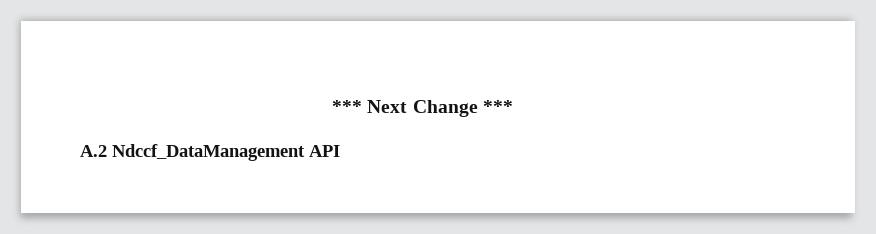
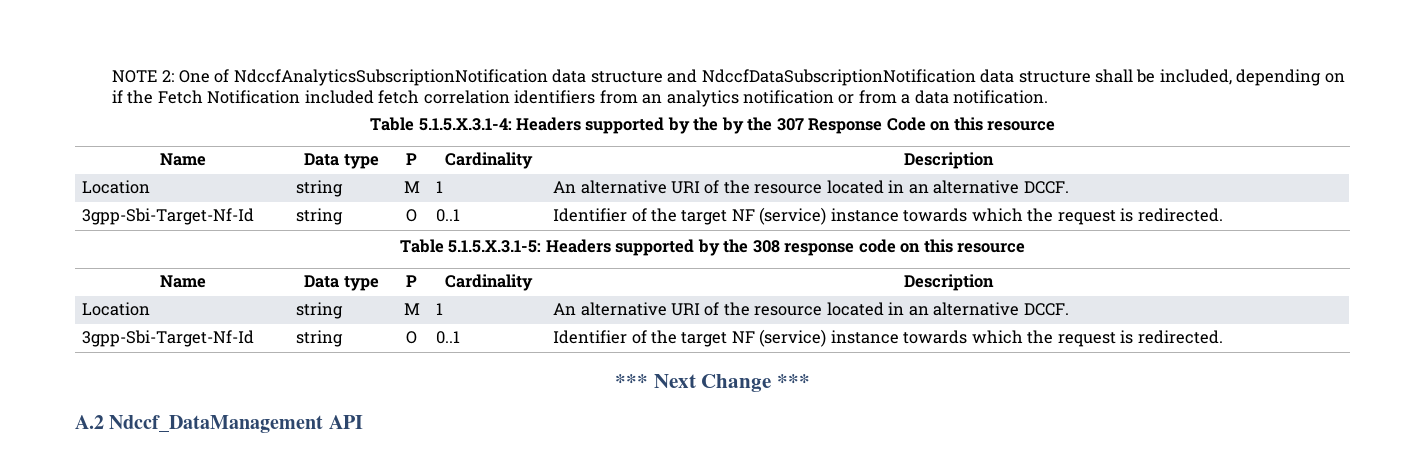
+ NOTE 2: One of NdccfAnalyticsSubscriptionNotification data structure and NdccfDataSubscriptionNotification data structure shall be included, depending on if the Fetch Notification included fetch correlation identifiers from an analytics notification or from a data notification.
+ Table 5.1.5.X.3.1-4: Headers supported by the by the 307 Response Code on this resource
+ Name | Data type | P | Cardinality | Description
+ Location | string | M | 1 | An alternative URI of the resource located in an alternative DCCF.
+ 3gpp-Sbi-Target-Nf-Id | string | O | 0..1 | Identifier of the target NF (service) instance towards which the request is redirected.
+ Table 5.1.5.X.3.1-5: Headers supported by the 308 response code on this resource
+ Name | Data type | P | Cardinality | Description
+ Location | string | M | 1 | An alternative URI of the resource located in an alternative DCCF.
+ 3gpp-Sbi-Target-Nf-Id | string | O | 0..1 | Identifier of the target NF (service) instance towards which the request is redirected.

